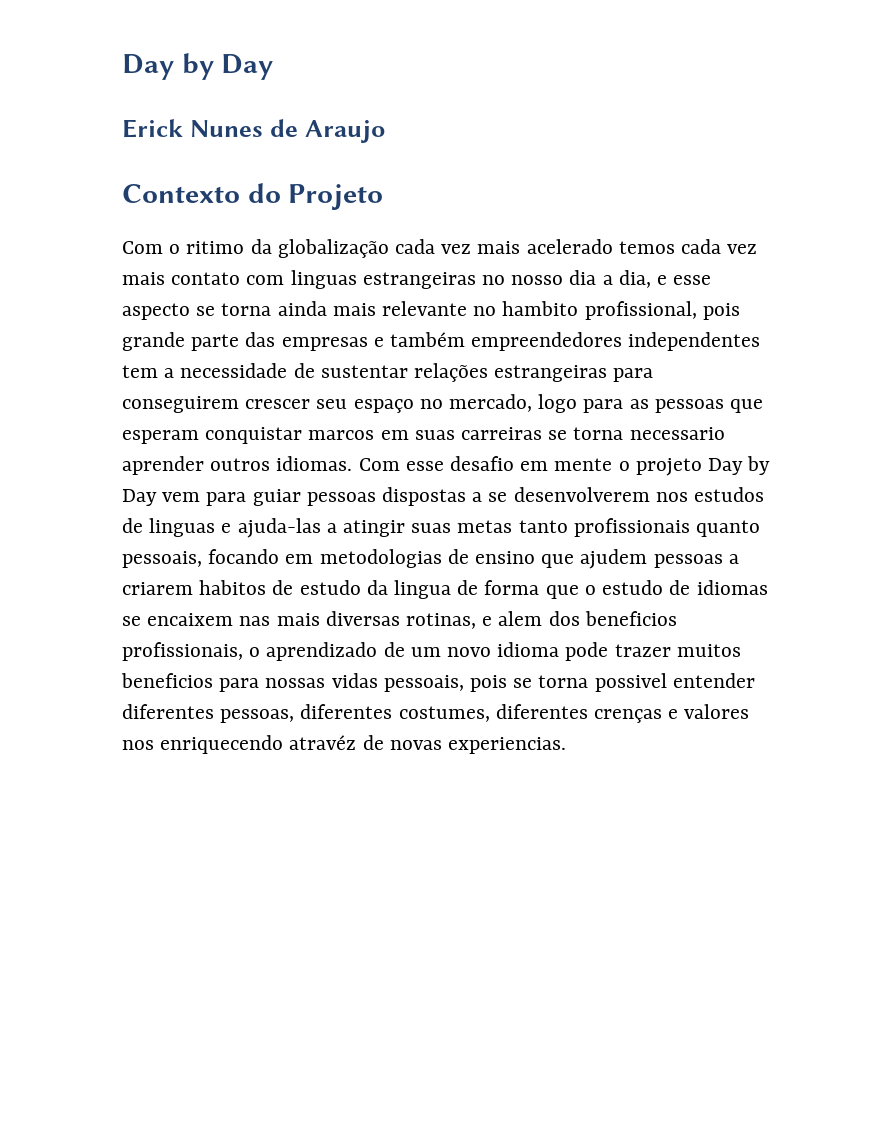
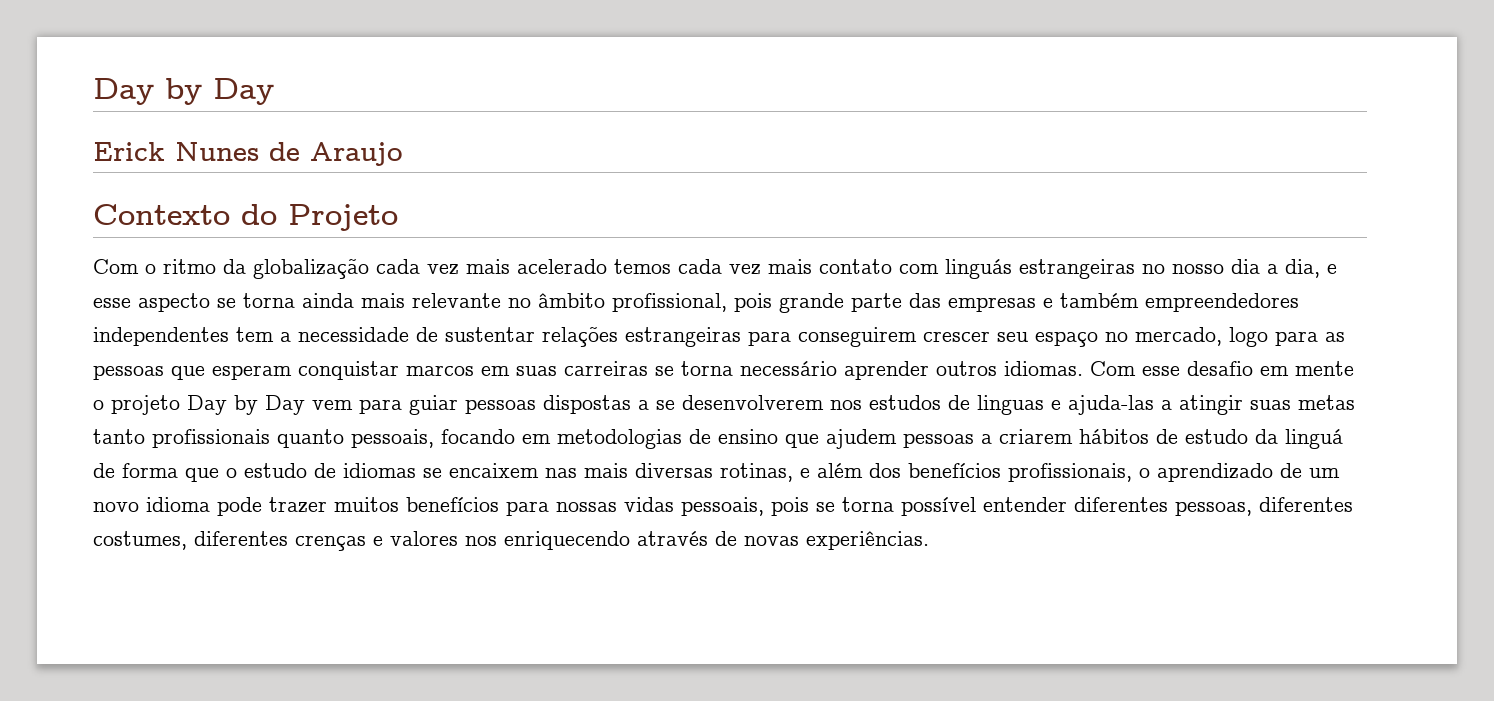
- Com o ritimo da globalização cada vez mais acelerado temos cada vez mais contato com linguas estrangeiras no nosso dia a dia, e esse aspecto se torna ainda mais relevante no hambito profissional, pois grande parte das empresas e também empreendedores independentes tem a necessidade de sustentar relações estrangeiras para conseguirem crescer seu espaço no mercado, logo para as pessoas que esperam conquistar marcos em suas carreiras se torna necessario aprender outros idiomas.
+ Com o ritmo da globalização cada vez mais acelerado temos cada vez mais contato com linguás estrangeiras no nosso dia a dia, e esse aspecto se torna ainda mais relevante no âmbito profissional, pois grande parte das empresas e também empreendedores independentes tem a necessidade de sustentar relações estrangeiras para conseguirem crescer seu espaço no mercado, logo para as pessoas que esperam conquistar marcos em suas carreiras se torna necessário aprender outros idiomas.
- Com esse desafio em mente o projeto Day by Day vem para guiar pessoas dispostas a se desenvolverem nos estudos de linguas e ajuda-las a atingir suas metas tanto profissionais quanto pessoais, focando em metodologias de ensino que ajudem pessoas a criarem habitos de estudo da lingua de forma que o estudo de idiomas se encaixem nas mais diversas rotinas, e alem dos beneficios profissionais, o aprendizado de um novo idioma pode trazer muitos beneficios para nossas vidas pessoais, pois se torna possivel entender diferentes pessoas, diferentes costumes, diferentes crenças e valores nos enriquecendo atravéz de novas experiencias.
+ Com esse desafio em mente o projeto Day by Day vem para guiar pessoas dispostas a se desenvolverem nos estudos de linguas e ajuda-las a atingir suas metas tanto profissionais quanto pessoais, focando em metodologias de ensino que ajudem pessoas a criarem hábitos de estudo da linguá de forma que o estudo de idiomas se encaixem nas mais diversas rotinas, e além dos benefícios profissionais, o aprendizado de um novo idioma pode trazer muitos benefícios para nossas vidas pessoais, pois se torna possível entender diferentes pessoas, diferentes costumes, diferentes crenças e valores nos enriquecendo através de novas experiências.

